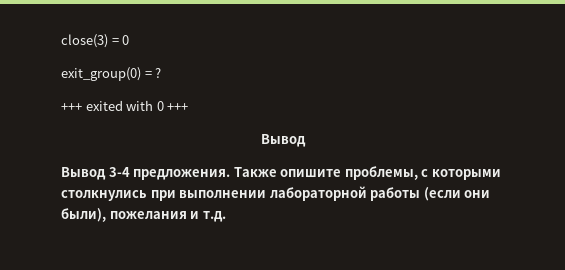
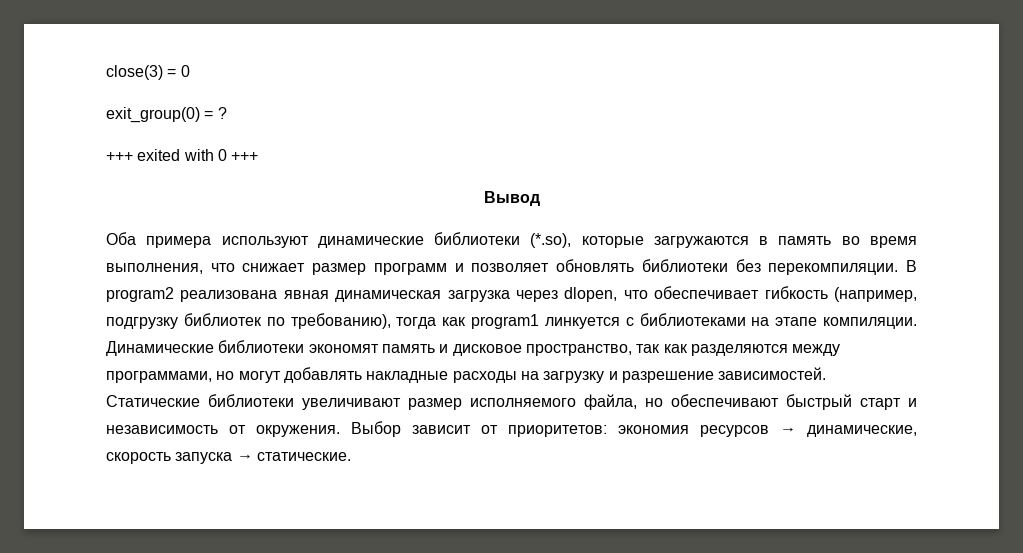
- Вывод 3-4 предложения. Также опишите проблемы, с которыми столкнулись при выполнении лабораторной работы (если они были), пожелания и т.д.
+ Оба примера используют динамические библиотеки (*.so), которые загружаются в память во время выполнения, что снижает размер программ и позволяет обновлять библиотеки без перекомпиляции. В program2 реализована явная динамическая загрузка через dlopen, что обеспечивает гибкость (например, подгрузку библиотек по требованию), тогда как program1 линкуется с библиотеками на этапе компиляции. Динамические библиотеки экономят память и дисковое пространство, так как разделяются между программами, но могут добавлять накладные расходы на загрузку и разрешение зависимостей. Статические библиотеки увеличивают размер исполняемого файла, но обеспечивают быстрый старт и независимость от окружения. Выбор зависит от приоритетов: экономия ресурсов → динамические, скорость запуска → статические.

